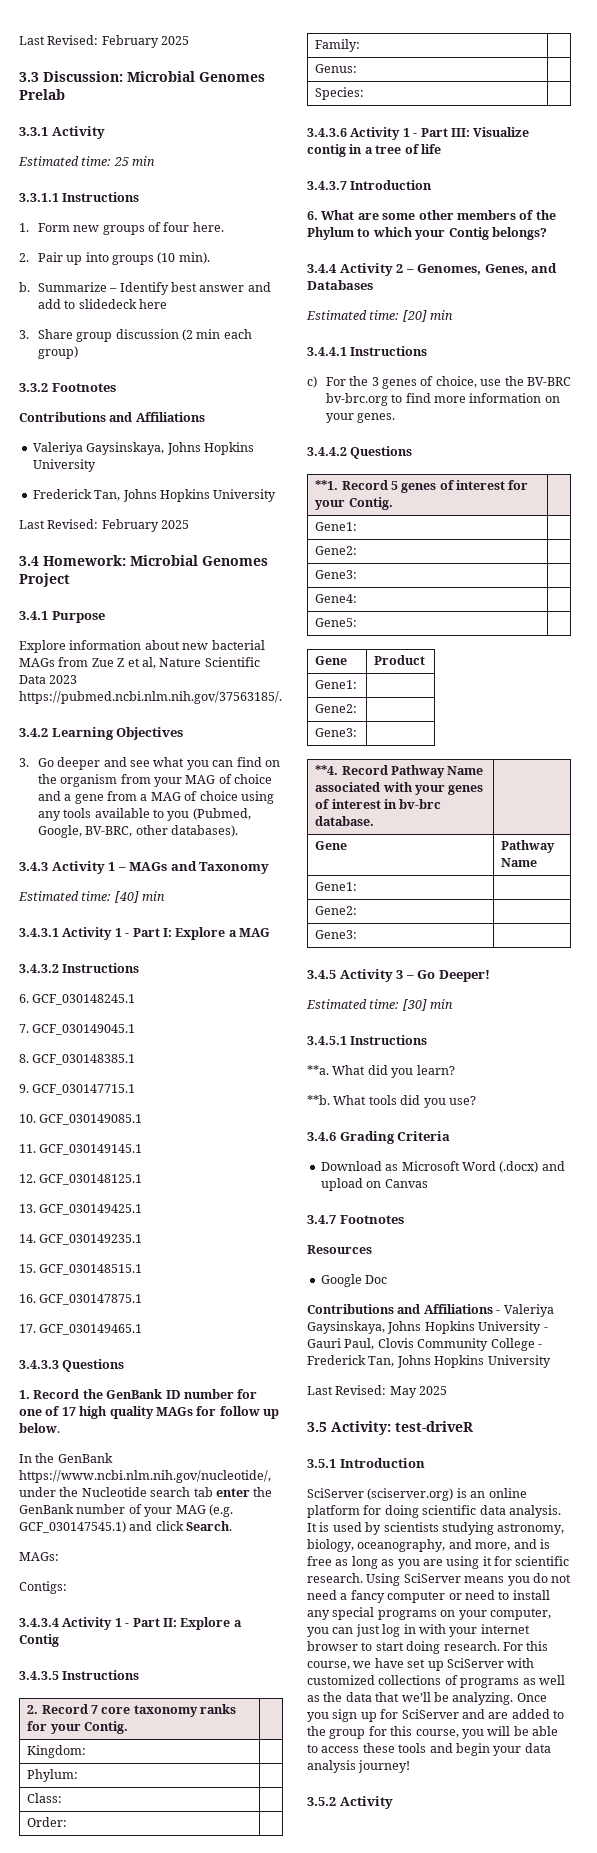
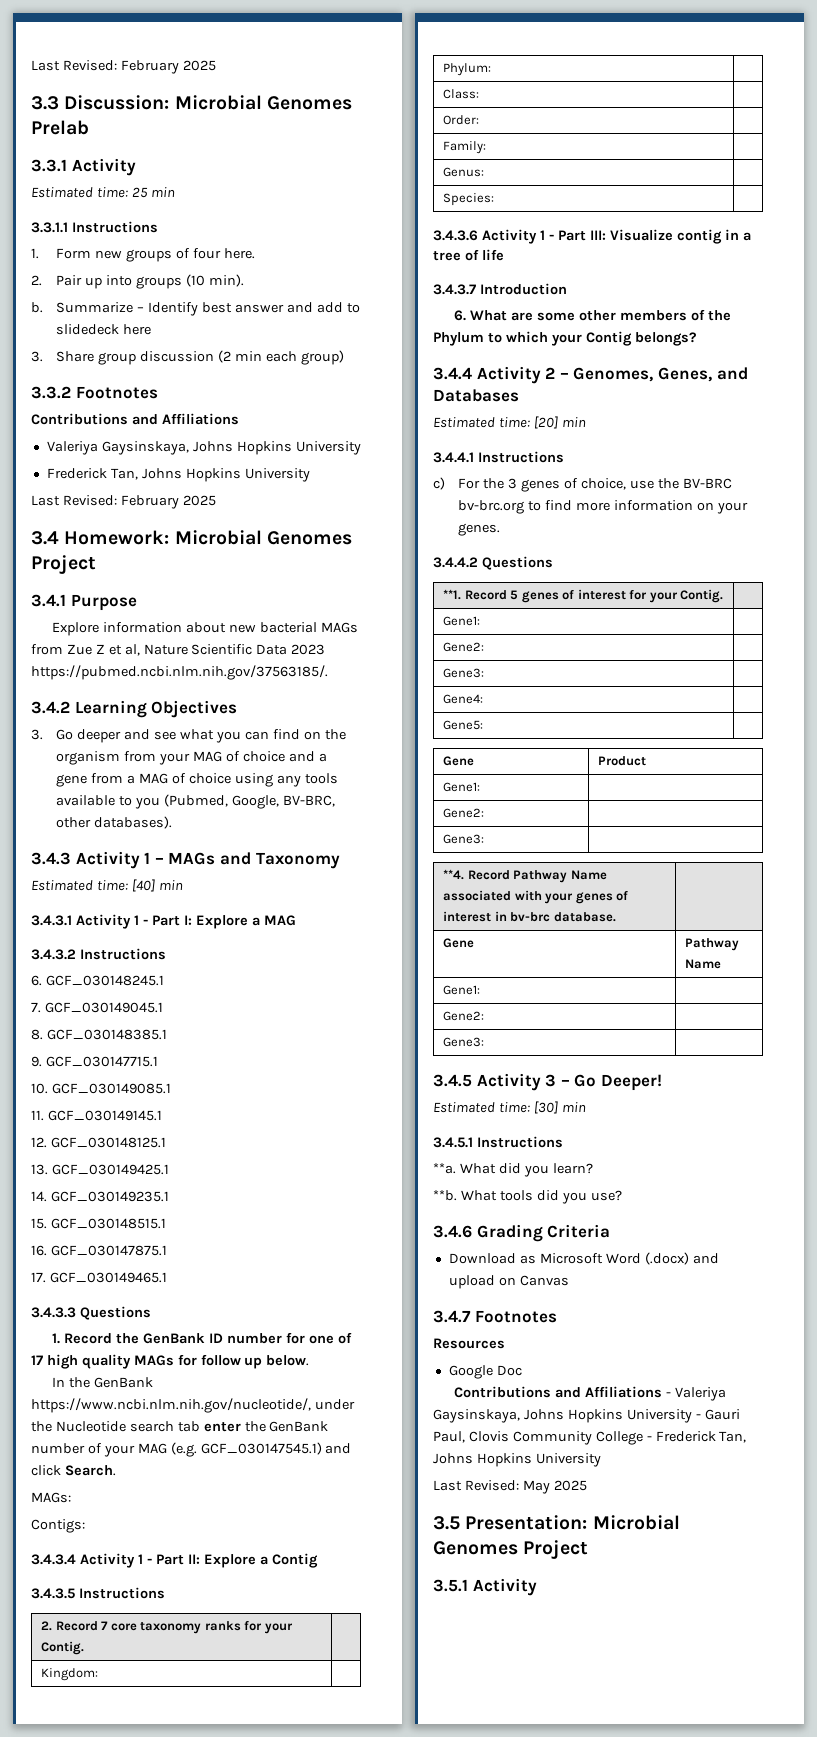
- 3.5 Activity: test-driveR
- 3.5.1 Introduction
- SciServer (sciserver.org) is an online platform for doing scientific data analysis. It is used by scientists studying astronomy, biology, oceanography, and more, and is free as long as you are using it for scientific research. Using SciServer means you do not need a fancy computer or need to install any special programs on your computer, you can just log in with your internet browser to start doing research. For this course, we have set up SciServer with customized collections of programs as well as the data that we’ll be analyzing. Once you sign up for SciServer and are added to the group for this course, you will be able to access these tools and begin your data analysis journey!
- 3.5.2 Activity
+ 3.5 Presentation: Microbial Genomes Project
+ 3.5.1 Activity

